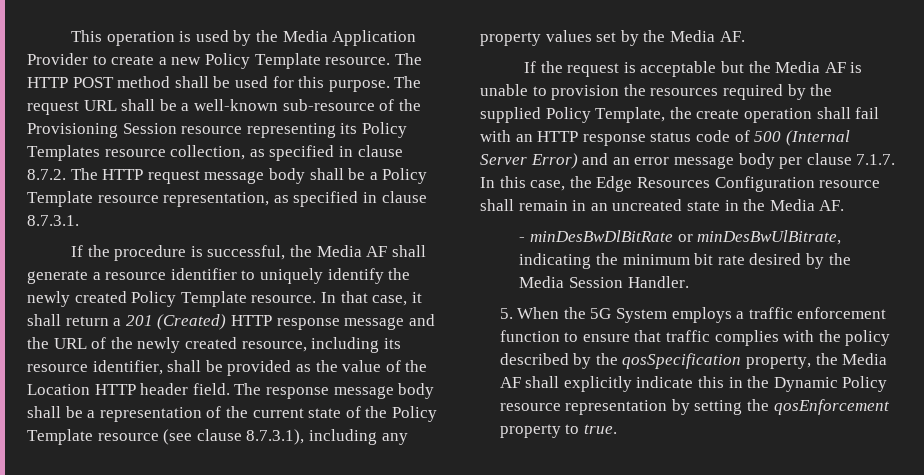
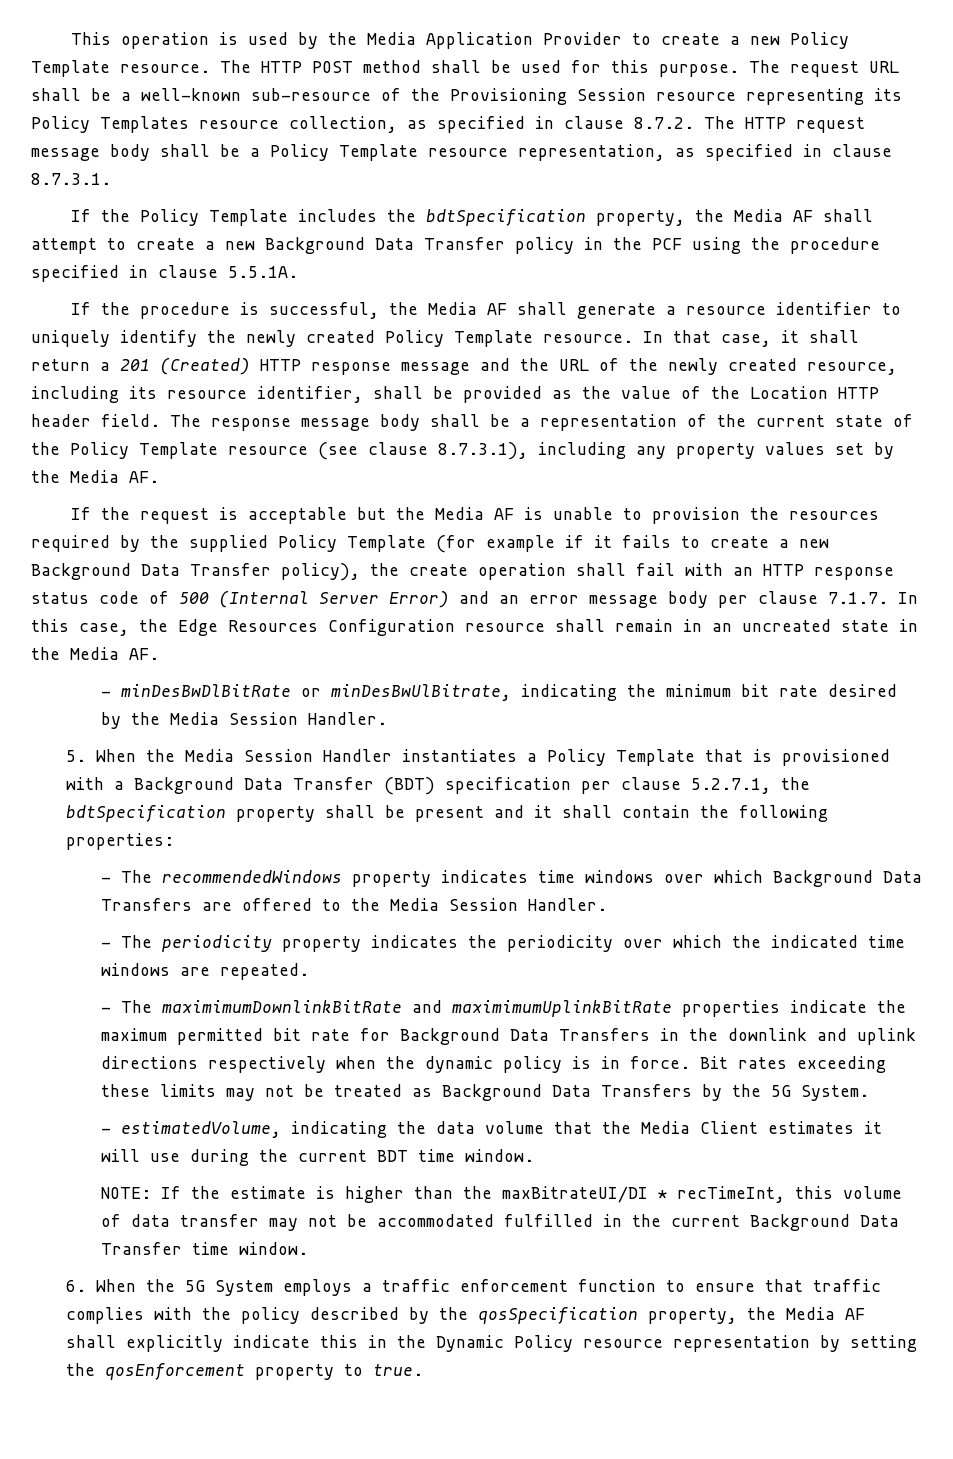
+ If the Policy Template includes the bdtSpecification property, the Media AF shall attempt to create a new Background Data Transfer policy in the PCF using the procedure specified in clause 5.5.1A.
- If the request is acceptable but the Media AF is unable to provision the resources required by the supplied Policy Template, the create operation shall fail with an HTTP response status code of 500 (Internal Server Error) and an error message body per clause 7.1.7. In this case, the Edge Resources Configuration resource shall remain in an uncreated state in the Media AF.
+ If the request is acceptable but the Media AF is unable to provision the resources required by the supplied Policy Template (for example if it fails to create a new Background Data Transfer policy), the create operation shall fail with an HTTP response status code of 500 (Internal Server Error) and an error message body per clause 7.1.7. In this case, the Edge Resources Configuration resource shall remain in an uncreated state in the Media AF.
- 5. When the 5G System employs a traffic enforcement function to ensure that traffic complies with the policy described by the qosSpecification property, the Media AF shall explicitly indicate this in the Dynamic Policy resource representation by setting the qosEnforcement property to true.
+ 5. When the Media Session Handler instantiates a Policy Template that is provisioned with a Background Data Transfer (BDT) specification per clause 5.2.7.1, the bdtSpecification property shall be present and it shall contain the following properties:
+ - The recommendedWindows property indicates time windows over which Background Data Transfers are offered to the Media Session Handler.
+ - The periodicity property indicates the periodicity over which the indicated time windows are repeated.
+ - The maximimumDownlinkBitRate and maximimumUplinkBitRate properties indicate the maximum permitted bit rate for Background Data Transfers in the downlink and uplink directions respectively when the dynamic policy is in force. Bit rates exceeding these limits may not be treated as Background Data Transfers by the 5G System.
+ - estimatedVolume, indicating the data volume that the Media Client estimates it will use during the current BDT time window.
+ NOTE: If the estimate is higher than the maxBitrateUI/DI * recTimeInt, this volume of data transfer may not be accommodated fulfilled in the current Background Data Transfer time window.
+ 6. When the 5G System employs a traffic enforcement function to ensure that traffic complies with the policy described by the qosSpecification property, the Media AF shall explicitly indicate this in the Dynamic Policy resource representation by setting the qosEnforcement property to true.

